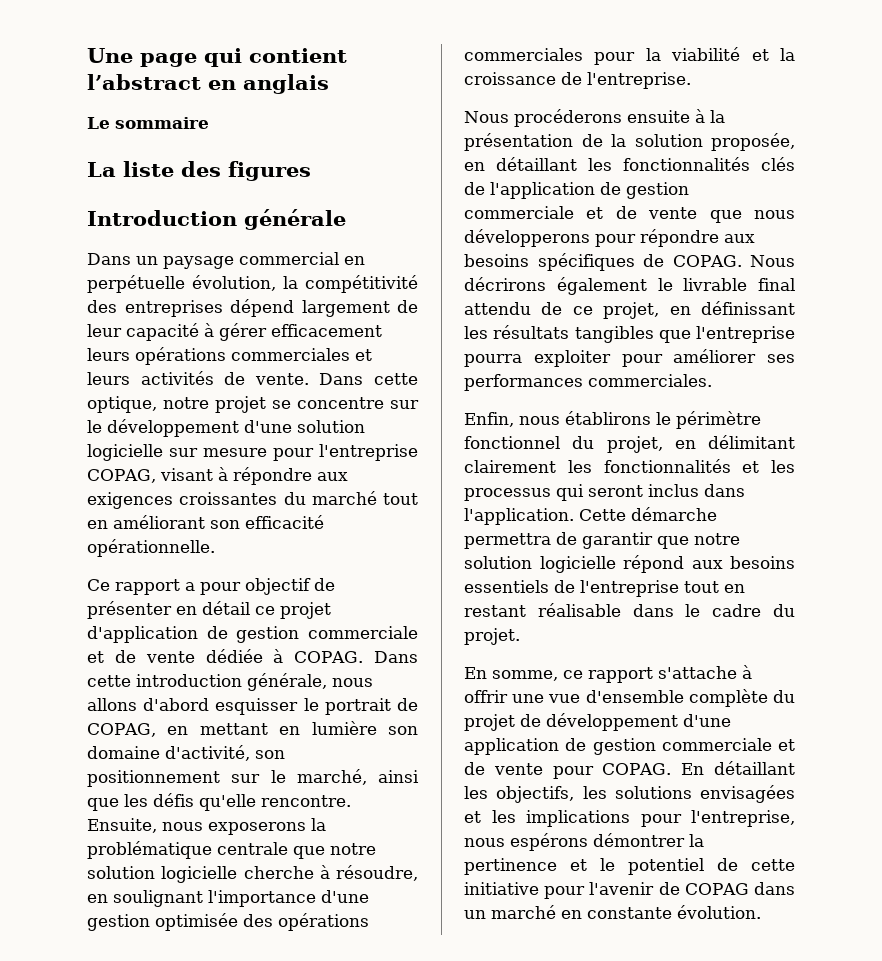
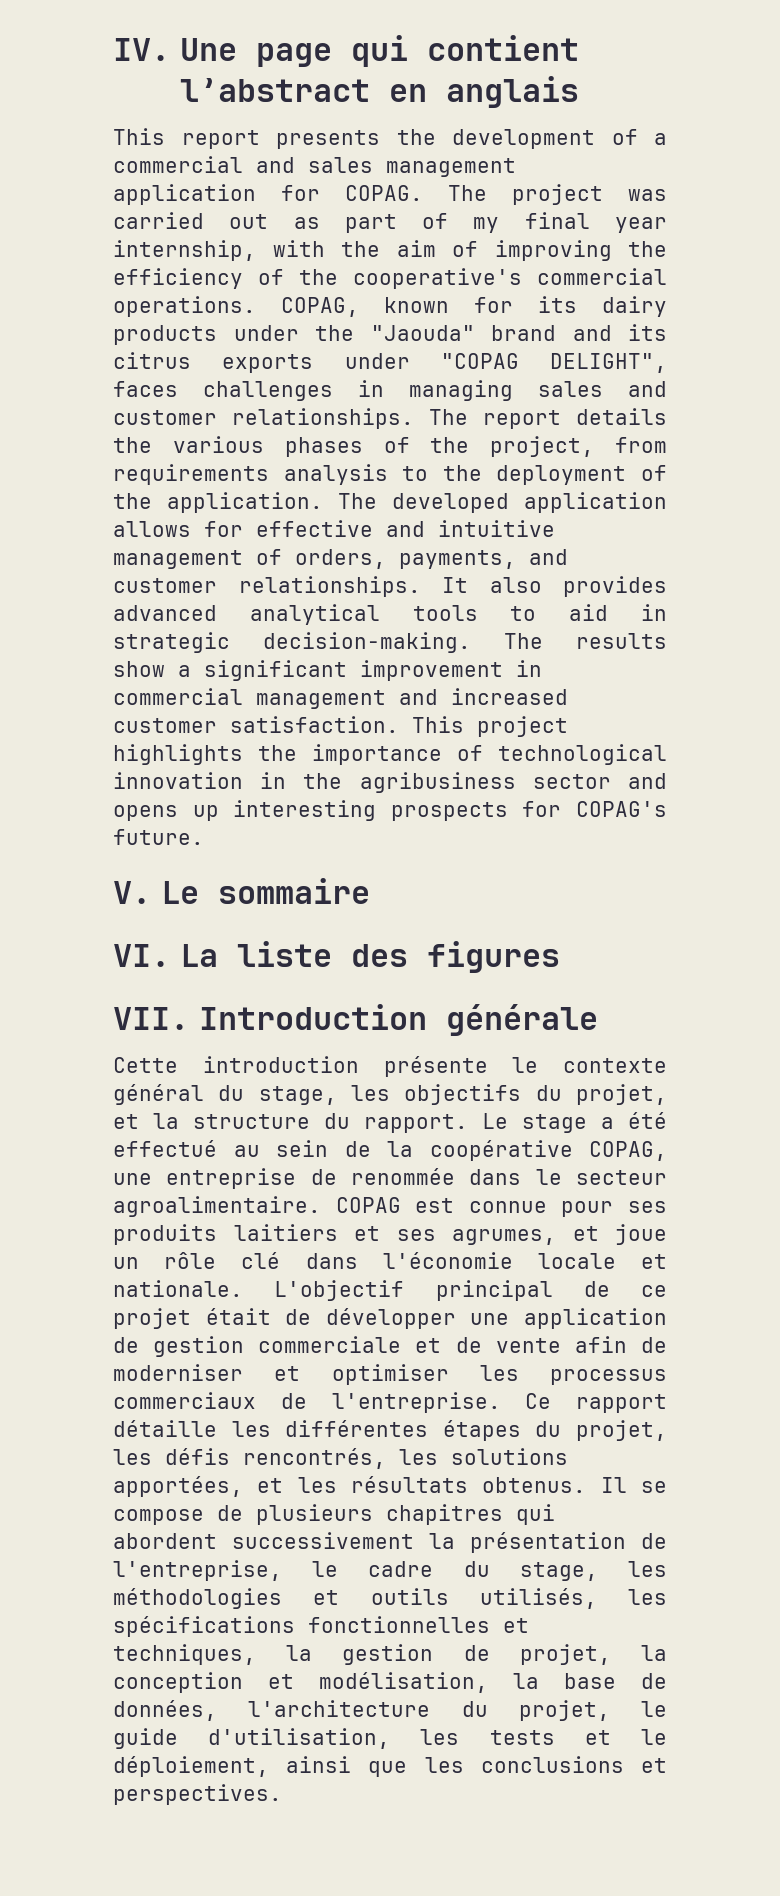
- Une page qui contient l’abstract en anglais
+ IV. Une page qui contient l’abstract en anglais
- Le sommaire
+ This report presents the development of a commercial and sales management application for COPAG. The project was carried out as part of my final year internship, with the aim of improving the efficiency of the cooperative's commercial operations. COPAG, known for its dairy products under the "Jaouda" brand and its citrus exports under "COPAG DELIGHT", faces challenges in managing sales and customer relationships. The report details the various phases of the project, from requirements analysis to the deployment of the application. The developed application allows for effective and intuitive management of orders, payments, and customer relationships. It also provides advanced analytical tools to aid in strategic decision-making. The results show a significant improvement in commercial management and increased customer satisfaction. This project highlights the importance of technological innovation in the agribusiness sector and opens up interesting prospects for COPAG's future.
+ V. Le sommaire
- La liste des figures
+ VI. La liste des figures
- Introduction générale
+ VII. Introduction générale
- Dans un paysage commercial en perpétuelle évolution, la compétitivité des entreprises dépend largement de leur capacité à gérer efficacement leurs opérations commerciales et leurs activités de vente. Dans cette optique, notre projet se concentre sur le développement d'une solution logicielle sur mesure pour l'entreprise COPAG, visant à répondre aux exigences croissantes du marché tout en améliorant son efficacité opérationnelle.
- Ce rapport a pour objectif de présenter en détail ce projet d'application de gestion commerciale et de vente dédiée à COPAG. Dans cette introduction générale, nous allons d'abord esquisser le portrait de COPAG, en mettant en lumière son domaine d'activité, son positionnement sur le marché, ainsi que les défis qu'elle rencontre. Ensuite, nous exposerons la problématique centrale que notre solution logicielle cherche à résoudre, en soulignant l'importance d'une gestion optimisée des opérations commerciales pour la viabilité et la croissance de l'entreprise.
- Nous procéderons ensuite à la présentation de la solution proposée, en détaillant les fonctionnalités clés de l'application de gestion commerciale et de vente que nous développerons pour répondre aux besoins spécifiques de COPAG. Nous décrirons également le livrable final attendu de ce projet, en définissant les résultats tangibles que l'entreprise pourra exploiter pour améliorer ses performances commerciales.
- Enfin, nous établirons le périmètre fonctionnel du projet, en délimitant clairement les fonctionnalités et les processus qui seront inclus dans l'application. Cette démarche permettra de garantir que notre solution logicielle répond aux besoins essentiels de l'entreprise tout en restant réalisable dans le cadre du projet.
- En somme, ce rapport s'attache à offrir une vue d'ensemble complète du projet de développement d'une application de gestion commerciale et de vente pour COPAG. En détaillant les objectifs, les solutions envisagées et les implications pour l'entreprise, nous espérons démontrer la pertinence et le potentiel de cette initiative pour l'avenir de COPAG dans un marché en constante évolution.
+ Cette introduction présente le contexte général du stage, les objectifs du projet, et la structure du rapport. Le stage a été effectué au sein de la coopérative COPAG, une entreprise de renommée dans le secteur agroalimentaire. COPAG est connue pour ses produits laitiers et ses agrumes, et joue un rôle clé dans l'économie locale et nationale. L'objectif principal de ce projet était de développer une application de gestion commerciale et de vente afin de moderniser et optimiser les processus commerciaux de l'entreprise. Ce rapport détaille les différentes étapes du projet, les défis rencontrés, les solutions apportées, et les résultats obtenus. Il se compose de plusieurs chapitres qui abordent successivement la présentation de l'entreprise, le cadre du stage, les méthodologies et outils utilisés, les spécifications fonctionnelles et techniques, la gestion de projet, la conception et modélisation, la base de données, l'architecture du projet, le guide d'utilisation, les tests et le déploiement, ainsi que les conclusions et perspectives.

